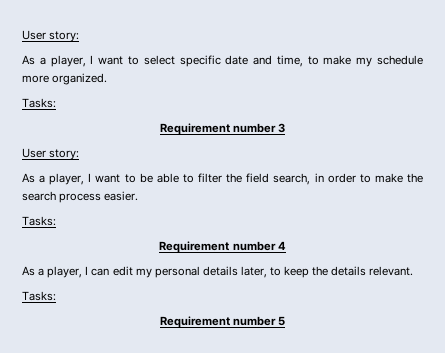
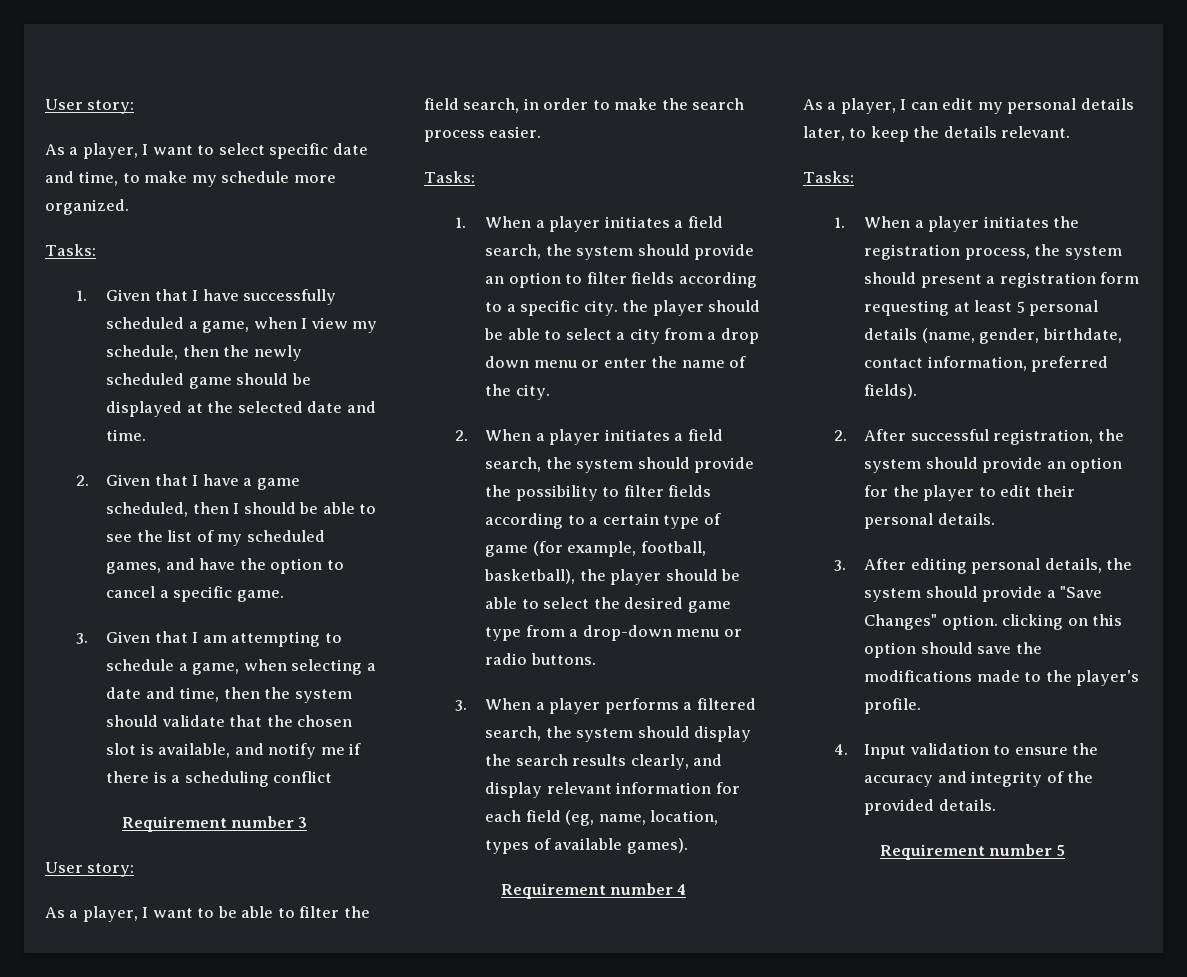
+ 1. Given that I have successfully scheduled a game, when I view my schedule, then the newly scheduled game should be displayed at the selected date and time.
+ 2. Given that I have a game scheduled, then I should be able to see the list of my scheduled games, and have the option to cancel a specific game.
+ 3. Given that I am attempting to schedule a game, when selecting a date and time, then the system should validate that the chosen slot is available, and notify me if there is a scheduling conflict
+ 1. When a player initiates a field search, the system should provide an option to filter fields according to a specific city. the player should be able to select a city from a drop down menu or enter the name of the city.
+ 2. When a player initiates a field search, the system should provide the possibility to filter fields according to a certain type of game (for example, football, basketball), the player should be able to select the desired game type from a drop-down menu or radio buttons.
+ 3. When a player performs a filtered search, the system should display the search results clearly, and display relevant information for each field (eg, name, location, types of available games).
+ 1. When a player initiates the registration process, the system should present a registration form requesting at least 5 personal details (name, gender, birthdate, contact information, preferred fields).
+ 2. After successful registration, the system should provide an option for the player to edit their personal details.
+ 3. After editing personal details, the system should provide a "Save Changes" option. clicking on this option should save the modifications made to the player's profile.
+ 4. Input validation to ensure the accuracy and integrity of the provided details.

